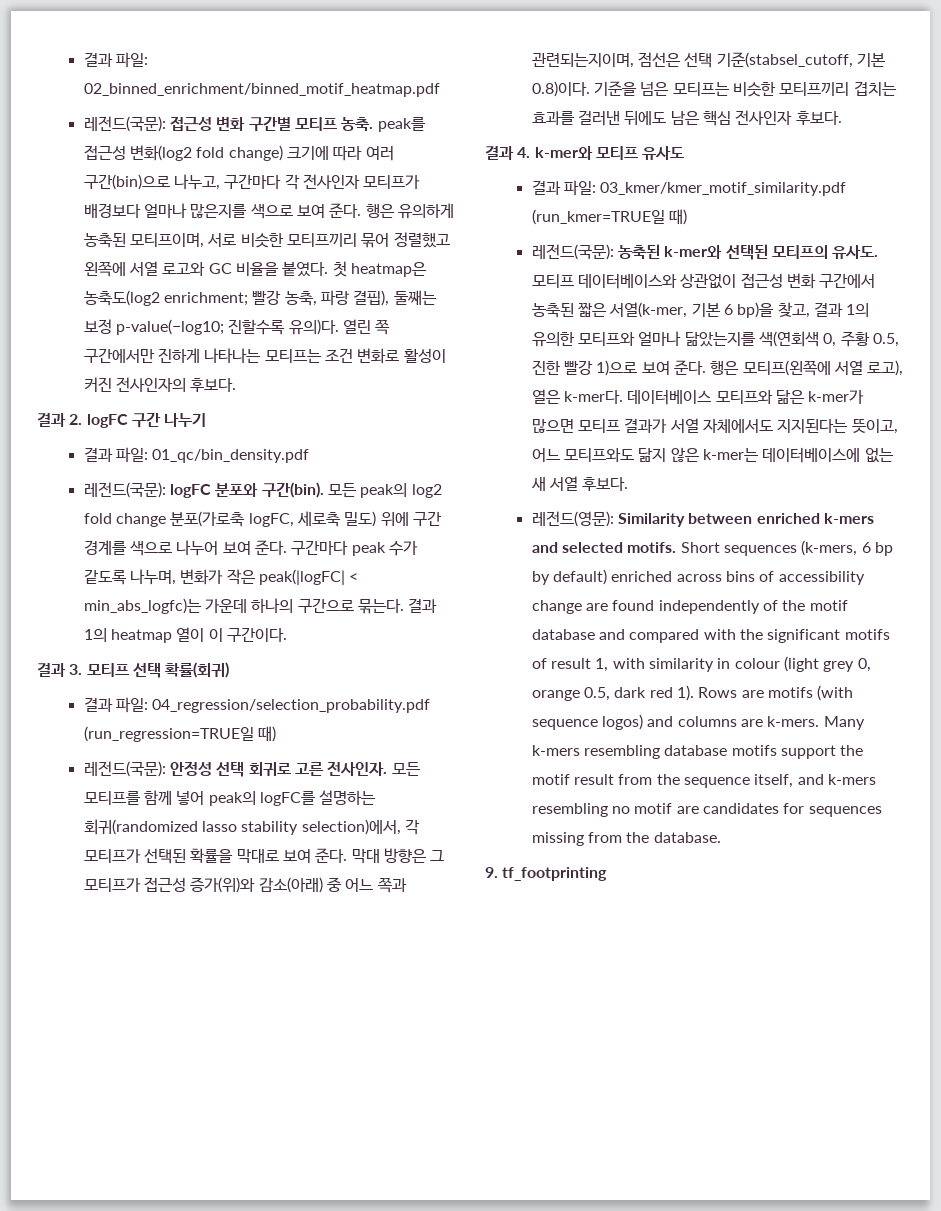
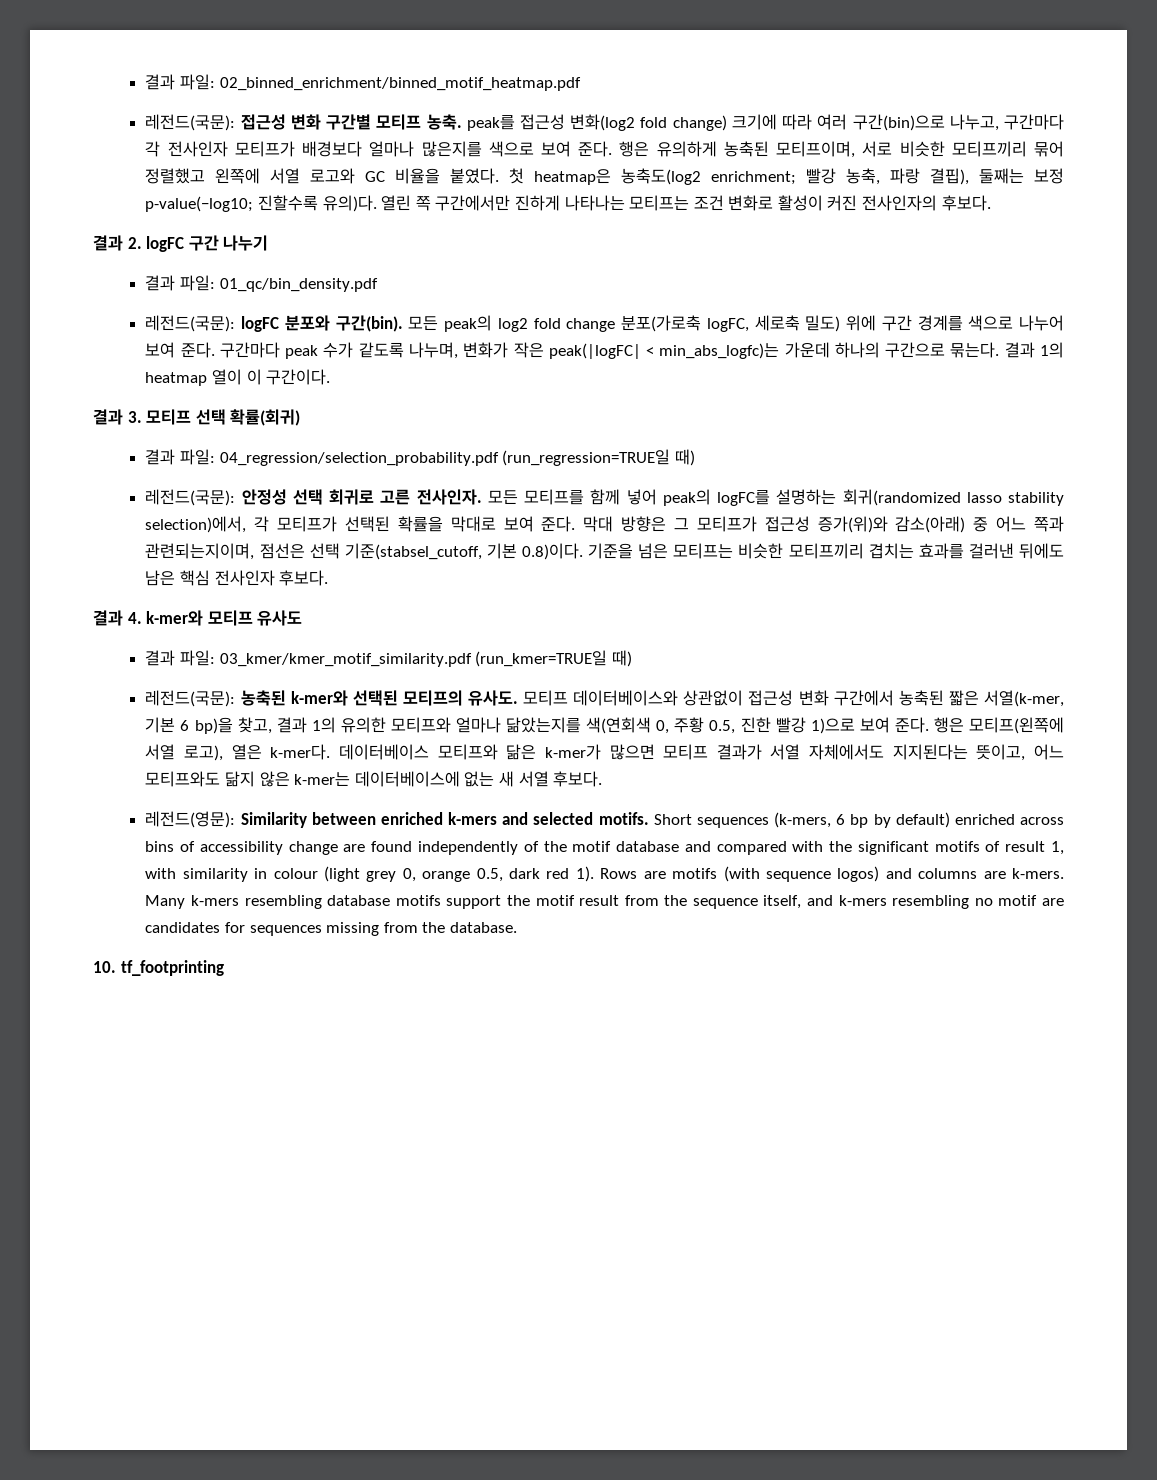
- 9. tf_footprinting
+ 10. tf_footprinting

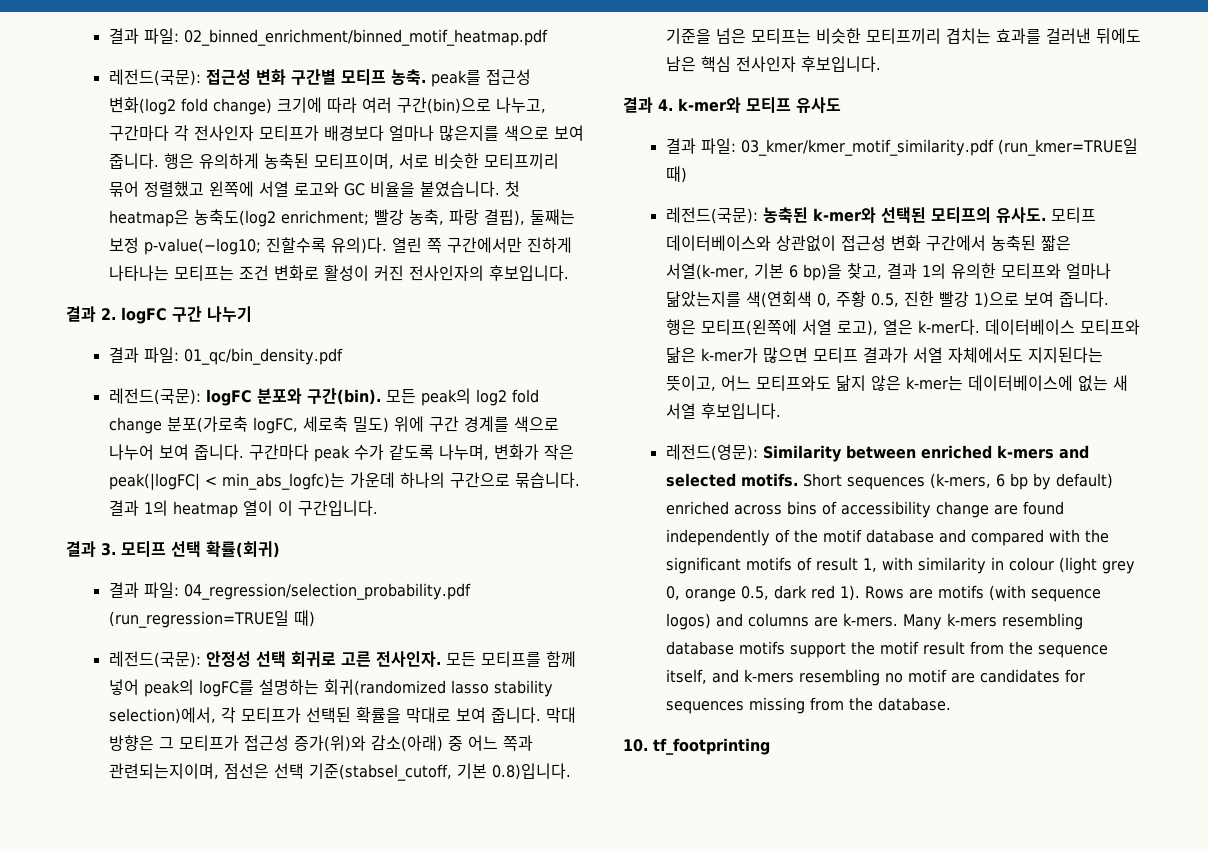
- 레전드(국문): 접근성 변화 구간별 모티프 농축. peak를 접근성 변화(log2 fold change) 크기에 따라 여러 구간(bin)으로 나누고, 구간마다 각 전사인자 모티프가 배경보다 얼마나 많은지를 색으로 보여 준다.
+ 레전드(국문): 접근성 변화 구간별 모티프 농축. peak를 접근성 변화(log2 fold change) 크기에 따라 여러 구간(bin)으로 나누고, 구간마다 각 전사인자 모티프가 배경보다 얼마나 많은지를 색으로 보여 줍니다.
- 행은 유의하게 농축된 모티프이며, 서로 비슷한 모티프끼리 묶어 정렬했고 왼쪽에 서열 로고와 GC 비율을 붙였다.
+ 행은 유의하게 농축된 모티프이며, 서로 비슷한 모티프끼리 묶어 정렬했고 왼쪽에 서열 로고와 GC 비율을 붙였습니다.
- 열린 쪽 구간에서만 진하게 나타나는 모티프는 조건 변화로 활성이 커진 전사인자의 후보다.
+ 열린 쪽 구간에서만 진하게 나타나는 모티프는 조건 변화로 활성이 커진 전사인자의 후보입니다.
- 모든 peak의 log2 fold change 분포(가로축 logFC, 세로축 밀도) 위에 구간 경계를 색으로 나누어 보여 준다.
+ 모든 peak의 log2 fold change 분포(가로축 logFC, 세로축 밀도) 위에 구간 경계를 색으로 나누어 보여 줍니다.
- 구간마다 peak 수가 같도록 나누며, 변화가 작은 peak(|logFC| < min_abs_logfc)는 가운데 하나의 구간으로 묶는다.
+ 구간마다 peak 수가 같도록 나누며, 변화가 작은 peak(|logFC| < min_abs_logfc)는 가운데 하나의 구간으로 묶습니다.
- 결과 1의 heatmap 열이 이 구간이다.
+ 결과 1의 heatmap 열이 이 구간입니다.
- 모든 모티프를 함께 넣어 peak의 logFC를 설명하는 회귀(randomized lasso stability selection)에서, 각 모티프가 선택된 확률을 막대로 보여 준다.
+ 모든 모티프를 함께 넣어 peak의 logFC를 설명하는 회귀(randomized lasso stability selection)에서, 각 모티프가 선택된 확률을 막대로 보여 줍니다.
- 막대 방향은 그 모티프가 접근성 증가(위)와 감소(아래) 중 어느 쪽과 관련되는지이며, 점선은 선택 기준(stabsel_cutoff, 기본 0.8)이다. 기준을 넘은 모티프는 비슷한 모티프끼리 겹치는 효과를 걸러낸 뒤에도 남은 핵심 전사인자 후보다.
+ 막대 방향은 그 모티프가 접근성 증가(위)와 감소(아래) 중 어느 쪽과 관련되는지이며, 점선은 선택 기준(stabsel_cutoff, 기본 0.8)입니다. 기준을 넘은 모티프는 비슷한 모티프끼리 겹치는 효과를 걸러낸 뒤에도 남은 핵심 전사인자 후보입니다.
- 모티프 데이터베이스와 상관없이 접근성 변화 구간에서 농축된 짧은 서열(k-mer, 기본 6 bp)을 찾고, 결과 1의 유의한 모티프와 얼마나 닮았는지를 색(연회색 0, 주황 0.5, 진한 빨강 1)으로 보여 준다.
+ 모티프 데이터베이스와 상관없이 접근성 변화 구간에서 농축된 짧은 서열(k-mer, 기본 6 bp)을 찾고, 결과 1의 유의한 모티프와 얼마나 닮았는지를 색(연회색 0, 주황 0.5, 진한 빨강 1)으로 보여 줍니다.
- 데이터베이스 모티프와 닮은 k-mer가 많으면 모티프 결과가 서열 자체에서도 지지된다는 뜻이고, 어느 모티프와도 닮지 않은 k-mer는 데이터베이스에 없는 새 서열 후보다.
+ 데이터베이스 모티프와 닮은 k-mer가 많으면 모티프 결과가 서열 자체에서도 지지된다는 뜻이고, 어느 모티프와도 닮지 않은 k-mer는 데이터베이스에 없는 새 서열 후보입니다.

